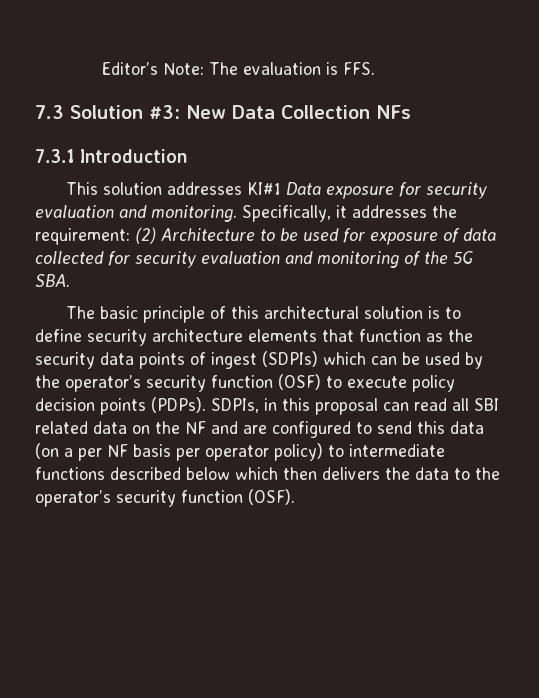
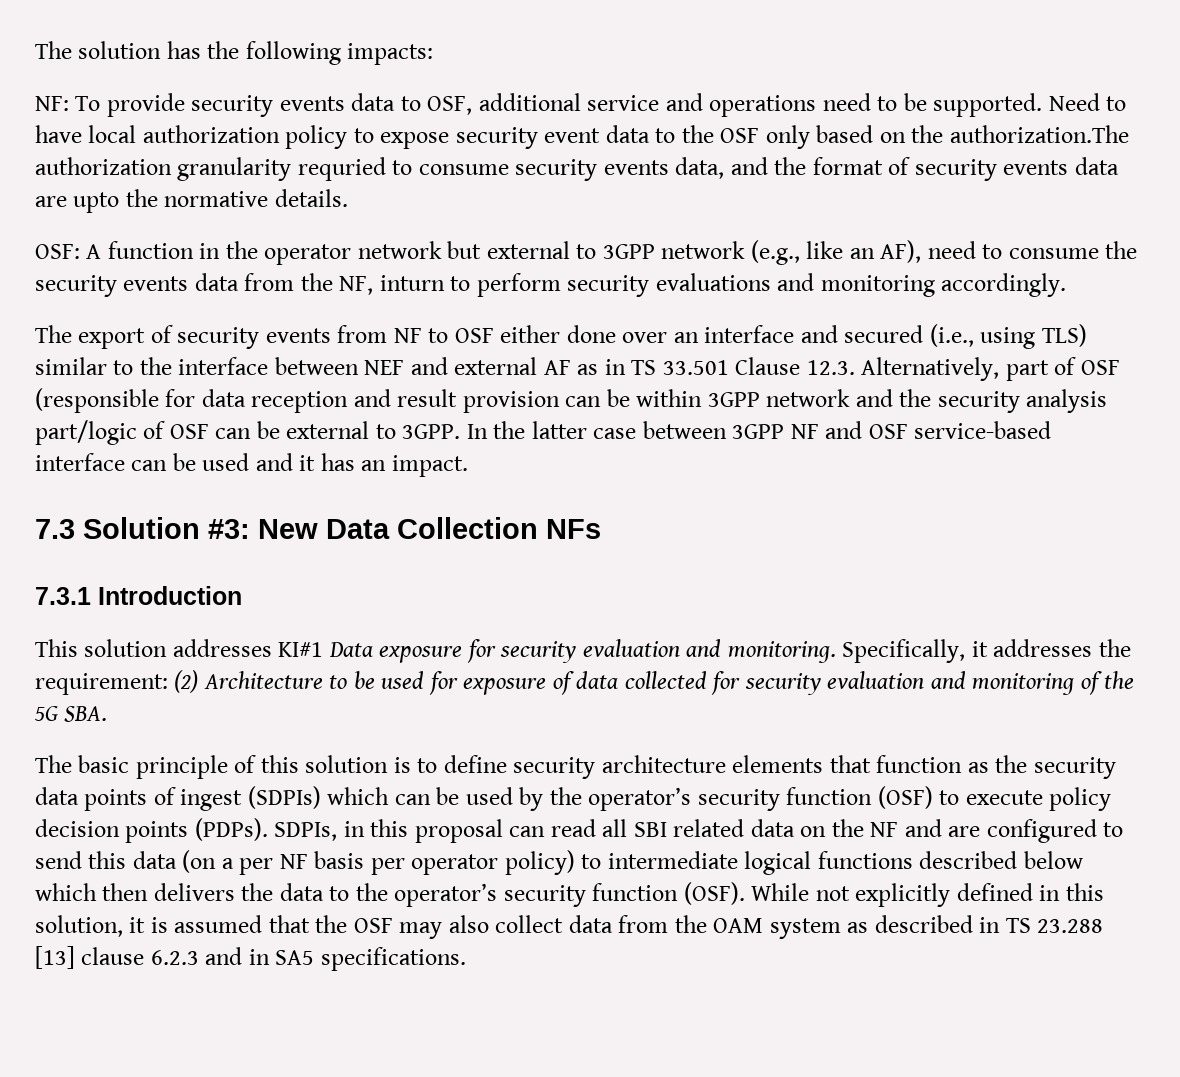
- Editor’s Note: The evaluation is FFS.
+ The solution has the following impacts:
+ NF: To provide security events data to OSF, additional service and operations need to be supported. Need to have local authorization policy to expose security event data to the OSF only based on the authorization.The authorization granularity requried to consume security events data, and the format of security events data are upto the normative details.
+ OSF: A function in the operator network but external to 3GPP network (e.g., like an AF), need to consume the security events data from the NF, inturn to perform security evaluations and monitoring accordingly.
+ The export of security events from NF to OSF either done over an interface and secured (i.e., using TLS) similar to the interface between NEF and external AF as in TS 33.501 Clause 12.3. Alternatively, part of OSF (responsible for data reception and result provision can be within 3GPP network and the security analysis part/logic of OSF can be external to 3GPP. In the latter case between 3GPP NF and OSF service-based interface can be used and it has an impact.
- The basic principle of this architectural solution is to define security architecture elements that function as the security data points of ingest (SDPIs) which can be used by the operator’s security function (OSF) to execute policy decision points (PDPs).
+ The basic principle of this solution is to define security architecture elements that function as the security data points of ingest (SDPIs) which can be used by the operator’s security function (OSF) to execute policy decision points (PDPs).
- SDPIs, in this proposal can read all SBI related data on the NF and are configured to send this data (on a per NF basis per operator policy) to intermediate functions described below which then delivers the data to the operator’s security function (OSF).
+ SDPIs, in this proposal can read all SBI related data on the NF and are configured to send this data (on a per NF basis per operator policy) to intermediate logical functions described below which then delivers the data to the operator’s security function (OSF).
+ While not explicitly defined in this solution, it is assumed that the OSF may also collect data from the OAM system as described in TS 23.288 [13] clause 6.2.3 and in SA5 specifications.

